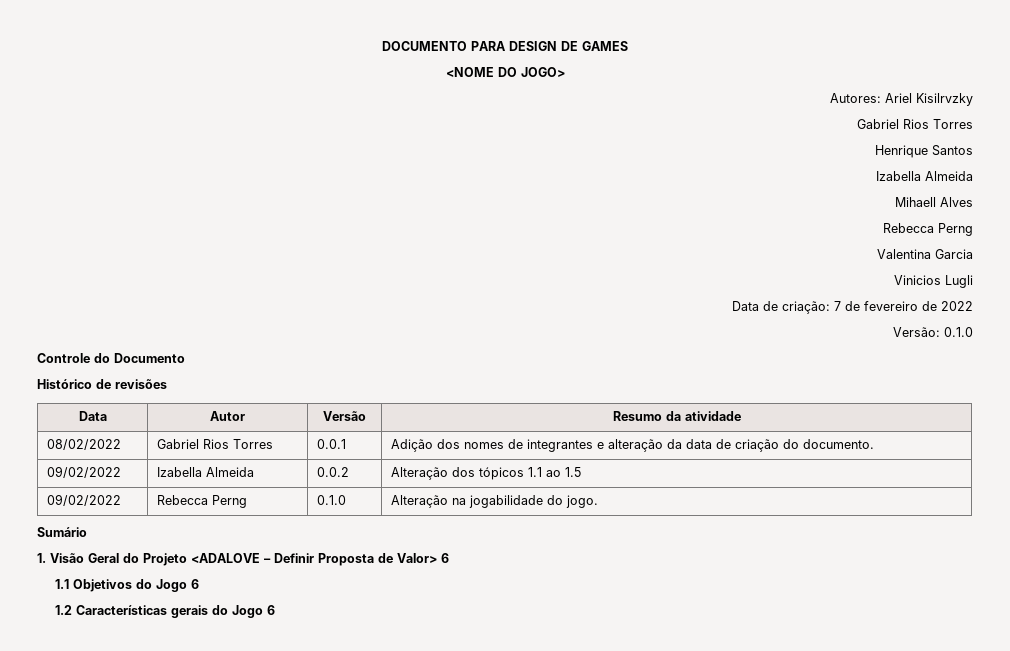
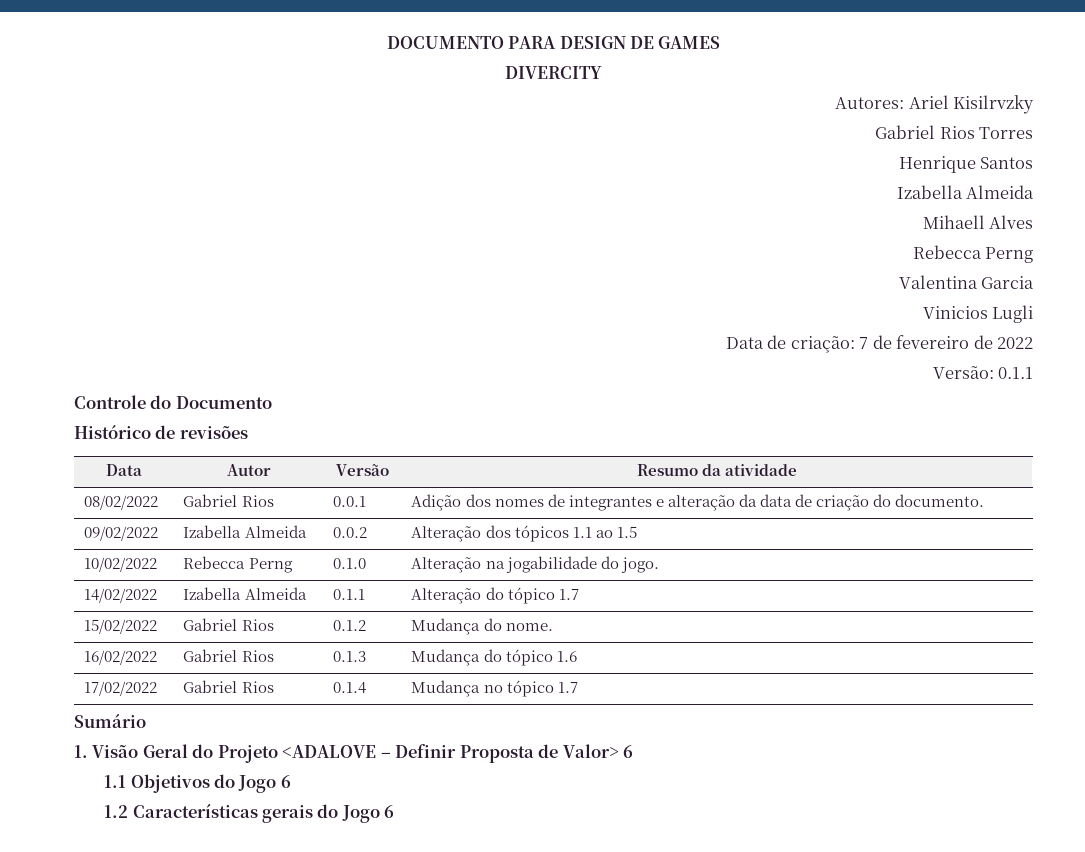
- <NOME DO JOGO>
+ DIVERCITY
- Versão: 0.1.0
+ Versão: 0.1.1
- 08/02/2022 | Gabriel Rios Torres | 0.0.1 | Adição dos nomes de integrantes e alteração da data de criação do documento.
+ 08/02/2022 | Gabriel Rios | 0.0.1 | Adição dos nomes de integrantes e alteração da data de criação do documento.
- 09/02/2022 | Rebecca Perng | 0.1.0 | Alteração na jogabilidade do jogo.
+ 10/02/2022 | Rebecca Perng | 0.1.0 | Alteração na jogabilidade do jogo.
+ 14/02/2022 | Izabella Almeida | 0.1.1 | Alteração do tópico 1.7
+ 15/02/2022 | Gabriel Rios | 0.1.2 | Mudança do nome.
+ 16/02/2022 | Gabriel Rios | 0.1.3 | Mudança do tópico 1.6
+ 17/02/2022 | Gabriel Rios | 0.1.4 | Mudança no tópico 1.7

